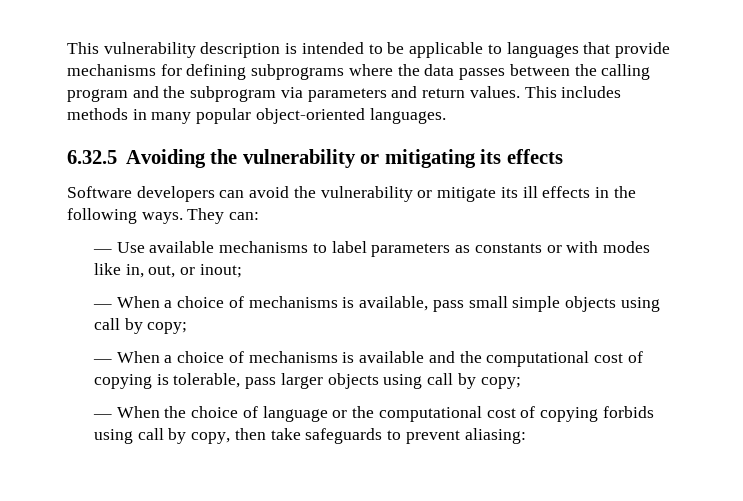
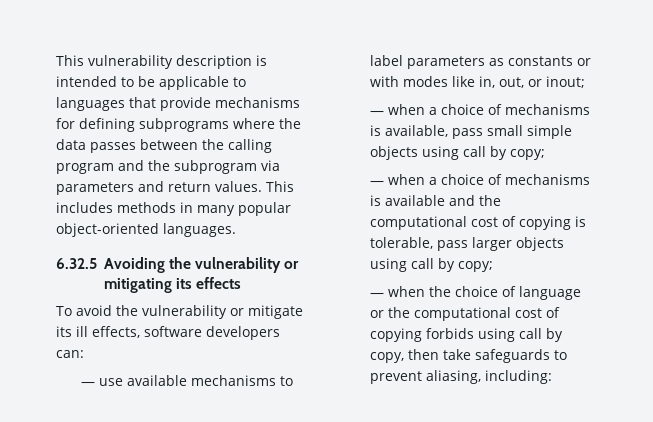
- Software developers can avoid the vulnerability or mitigate its ill effects in the following ways. They can:
+ To avoid the vulnerability or mitigate its ill effects, software developers can:
- — Use available mechanisms to label parameters as constants or with modes like in, out, or inout;
+ — use available mechanisms to label parameters as constants or with modes like in, out, or inout;
- — When a choice of mechanisms is available, pass small simple objects using call by copy;
+ — when a choice of mechanisms is available, pass small simple objects using call by copy;
- — When a choice of mechanisms is available and the computational cost of copying is tolerable, pass larger objects using call by copy;
+ — when a choice of mechanisms is available and the computational cost of copying is tolerable, pass larger objects using call by copy;
- — When the choice of language or the computational cost of copying forbids using call by copy, then take safeguards to prevent aliasing:
+ — when the choice of language or the computational cost of copying forbids using call by copy, then take safeguards to prevent aliasing, including:

